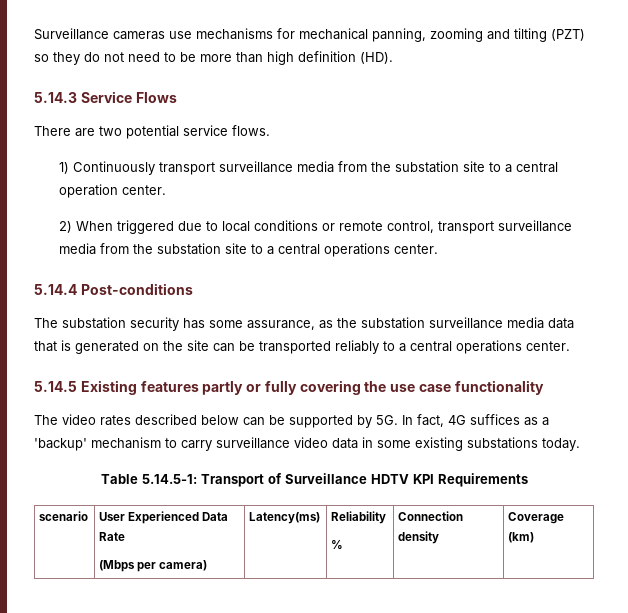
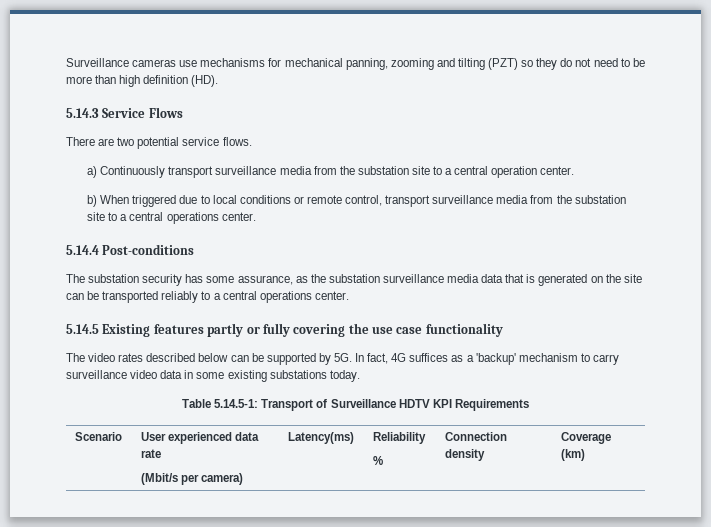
- 1) Continuously transport surveillance media from the substation site to a central operation center.
+ a) Continuously transport surveillance media from the substation site to a central operation center.
- 2) When triggered due to local conditions or remote control, transport surveillance media from the substation site to a central operations center.
+ b) When triggered due to local conditions or remote control, transport surveillance media from the substation site to a central operations center.
- scenario | User Experienced Data Rate
- (Mbps per camera) | Latency(ms) | Reliability
+ Scenario | User experienced data rate
+ (Mbit/s per camera) | Latency(ms) | Reliability

